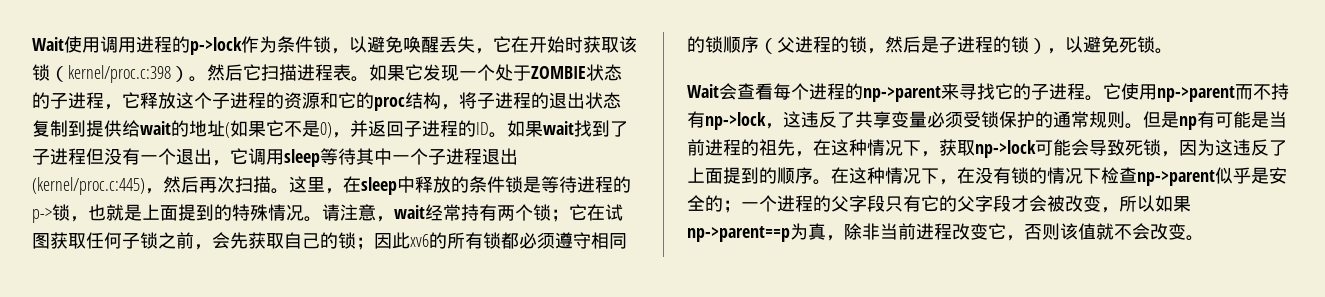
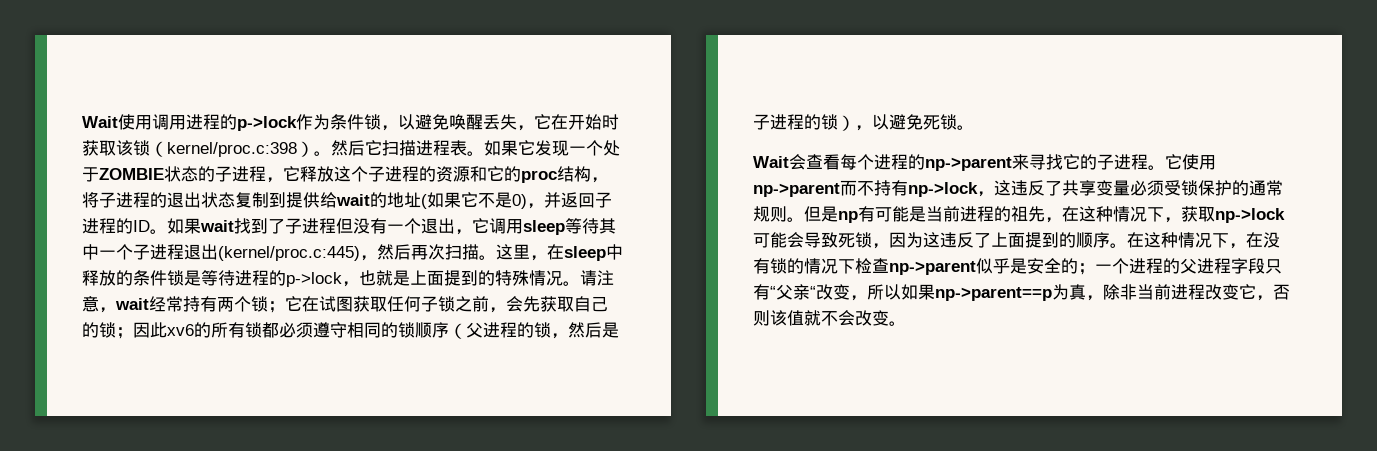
- 这里，在sleep中释放的条件锁是等待进程的p->锁，也就是上面提到的特殊情况。
+ 这里，在sleep中释放的条件锁是等待进程的p->lock，也就是上面提到的特殊情况。
- 在这种情况下，在没有锁的情况下检查np->parent似乎是安全的；一个进程的父字段只有它的父字段才会被改变，所以如果np->parent==p为真，除非当前进程改变它，否则该值就不会改变。
+ 在这种情况下，在没有锁的情况下检查np->parent似乎是安全的；一个进程的父进程字段只有“父亲“改变，所以如果np->parent==p为真，除非当前进程改变它，否则该值就不会改变。

